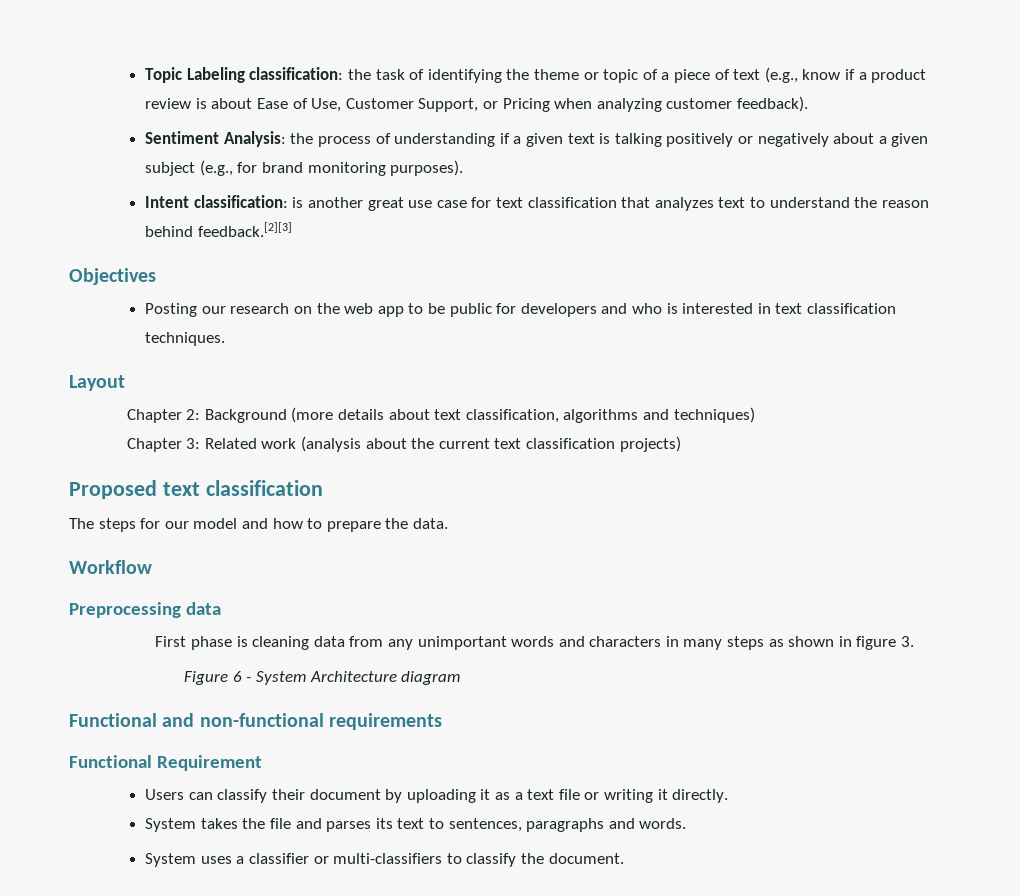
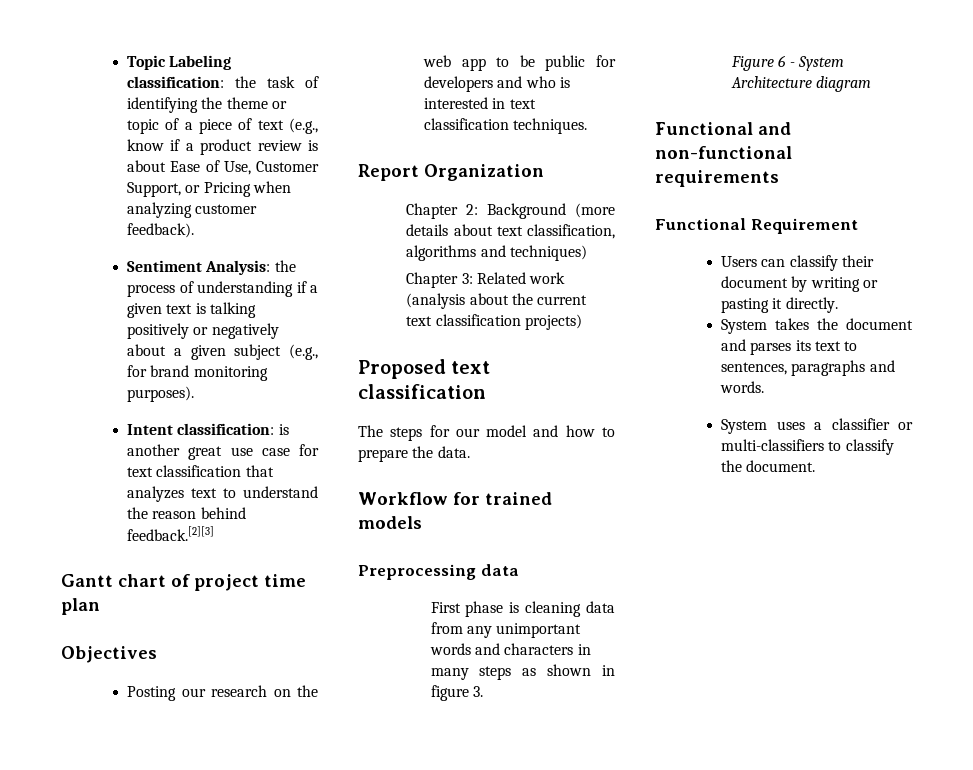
+ Gantt chart of project time plan
- Layout
+ Report Organization
- Workflow
+ Workflow for trained models
- Users can classify their document by uploading it as a text file or writing it directly.
+ Users can classify their document by writing or pasting it directly.
- System takes the file and parses its text to sentences, paragraphs and words.
+ System takes the document and parses its text to sentences, paragraphs and words.

